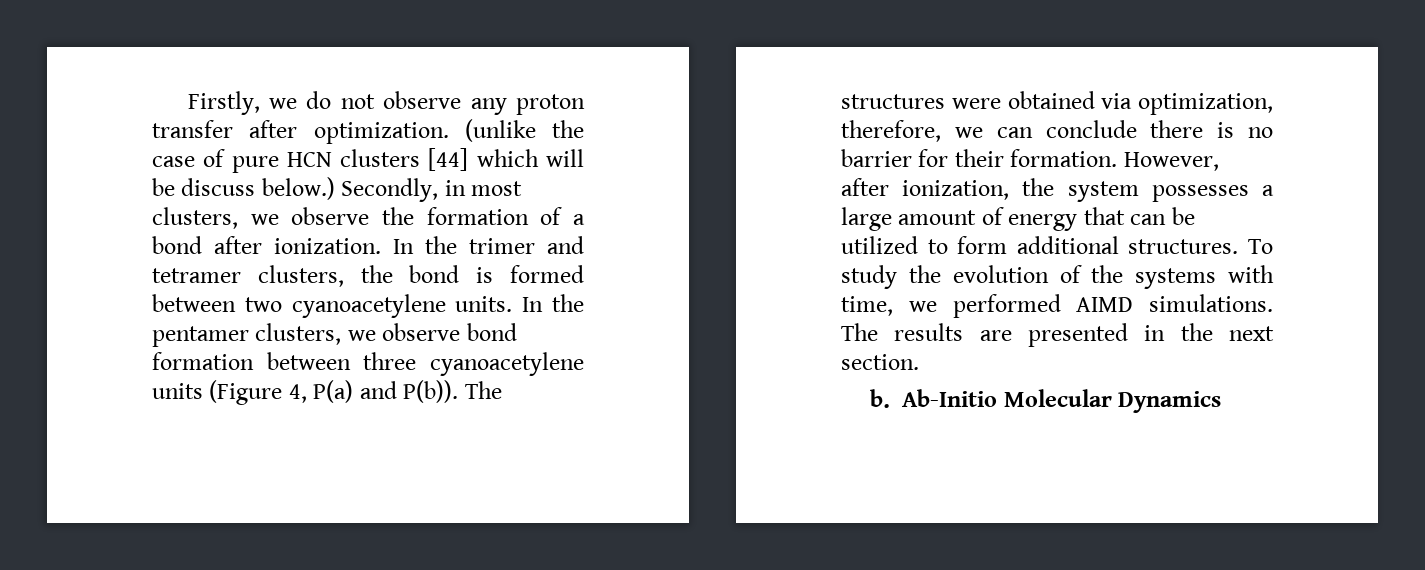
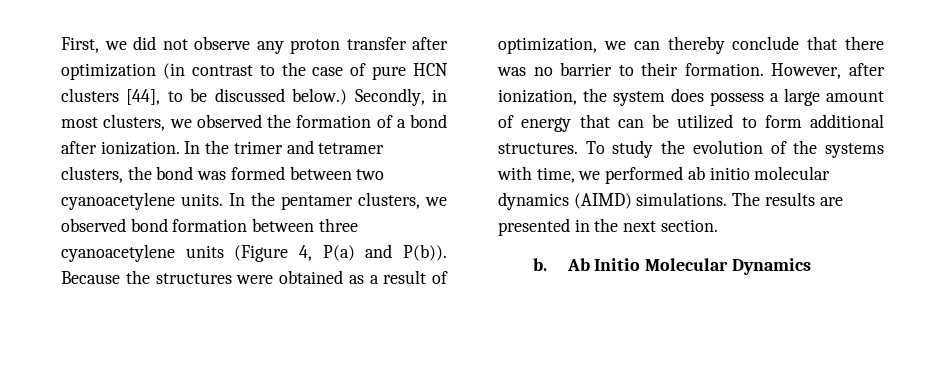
- Firstly, we do not observe any proton transfer after optimization. (unlike the case of pure HCN clusters [44] which will be discuss below.)
+ First, we did not observe any proton transfer after optimization (in contrast to the case of pure HCN clusters [44], to be discussed below.)
- Secondly, in most clusters, we observe the formation of a bond after ionization.
+ Secondly, in most clusters, we observed the formation of a bond after ionization.
- In the trimer and tetramer clusters, the bond is formed between two cyanoacetylene units.
+ In the trimer and tetramer clusters, the bond was formed between two cyanoacetylene units.
- In the pentamer clusters, we observe bond formation between three cyanoacetylene units (Figure 4, P(a) and P(b)).
+ In the pentamer clusters, we observed bond formation between three cyanoacetylene units (Figure 4, P(a) and P(b)).
- The structures were obtained via optimization, therefore, we can conclude there is no barrier for their formation.
+ Because the structures were obtained as a result of optimization, we can thereby conclude that there was no barrier to their formation.
- However, after ionization, the system possesses a large amount of energy that can be utilized to form additional structures.
+ However, after ionization, the system does possess a large amount of energy that can be utilized to form additional structures.
- To study the evolution of the systems with time, we performed AIMD simulations.
+ To study the evolution of the systems with time, we performed ab initio molecular dynamics (AIMD) simulations.
- Ab-Initio Molecular Dynamics
+ Ab Initio Molecular Dynamics

